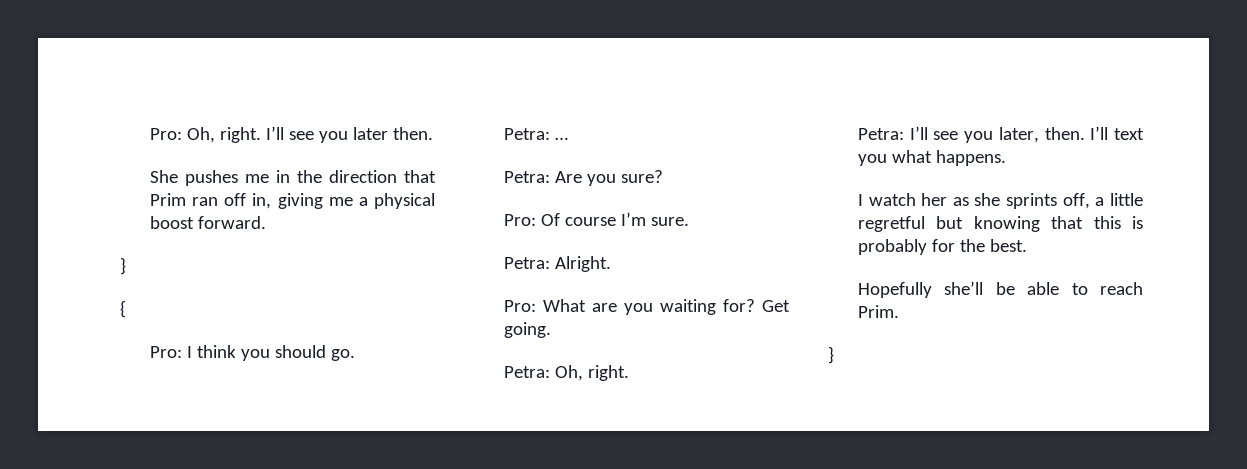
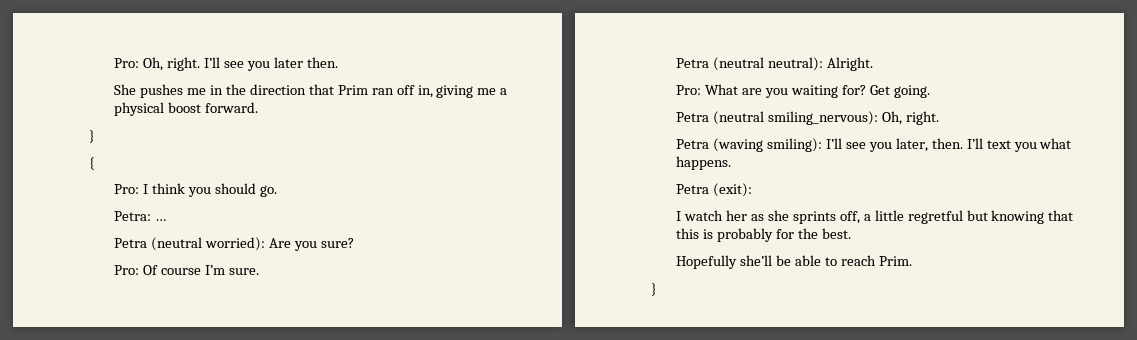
- Petra: Are you sure?
+ Petra (neutral worried): Are you sure?
- Petra: Alright.
+ Petra (neutral neutral): Alright.
- Petra: Oh, right.
+ Petra (neutral smiling_nervous): Oh, right.
- Petra: I’ll see you later, then.
+ Petra (waving smiling): I’ll see you later, then.
+ Petra (exit):

